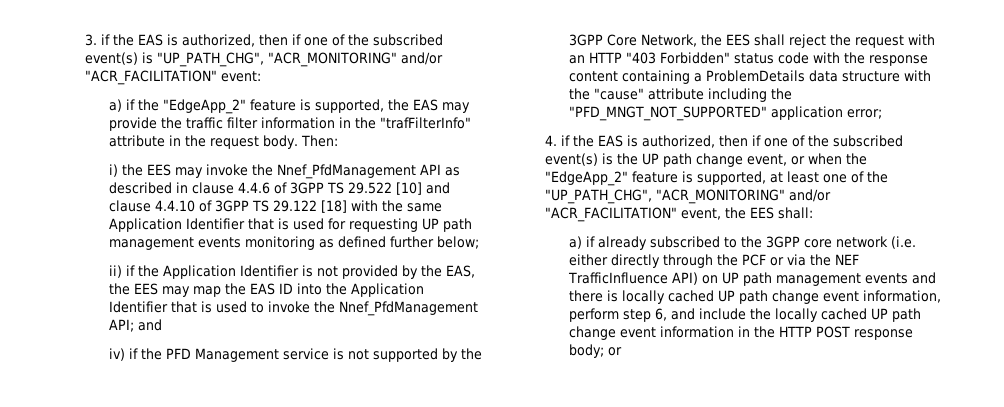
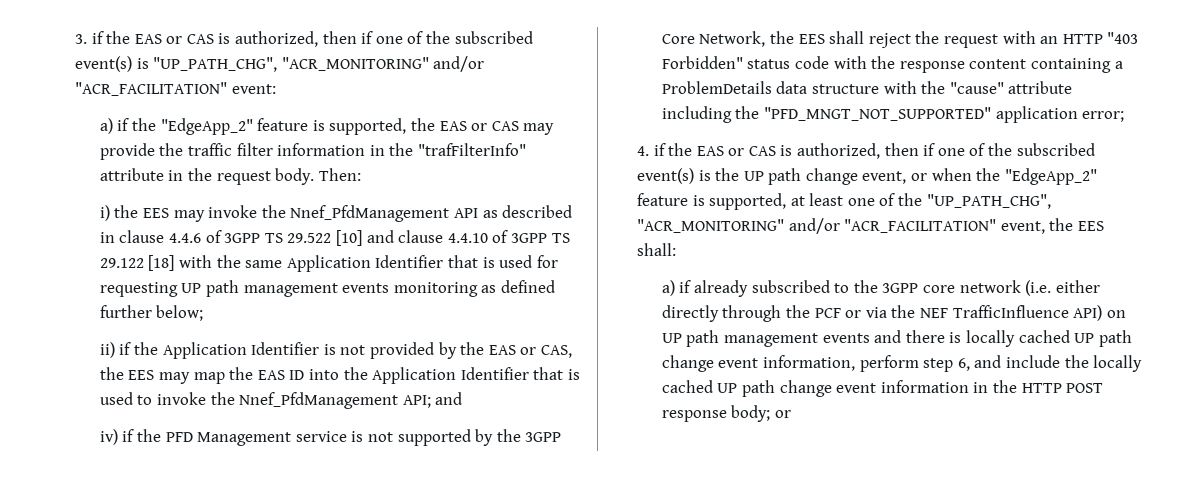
- 3. if the EAS is authorized, then if one of the subscribed event(s) is "UP_PATH_CHG", "ACR_MONITORING" and/or "ACR_FACILITATION" event:
+ 3. if the EAS or CAS is authorized, then if one of the subscribed event(s) is "UP_PATH_CHG", "ACR_MONITORING" and/or "ACR_FACILITATION" event:
- a) if the "EdgeApp_2" feature is supported, the EAS may provide the traffic filter information in the "trafFilterInfo" attribute in the request body.
+ a) if the "EdgeApp_2" feature is supported, the EAS or CAS may provide the traffic filter information in the "trafFilterInfo" attribute in the request body.
- ii) if the Application Identifier is not provided by the EAS, the EES may map the EAS ID into the Application Identifier that is used to invoke the Nnef_PfdManagement API; and
+ ii) if the Application Identifier is not provided by the EAS or CAS, the EES may map the EAS ID into the Application Identifier that is used to invoke the Nnef_PfdManagement API; and
- 4. if the EAS is authorized, then if one of the subscribed event(s) is the UP path change event, or when the "EdgeApp_2" feature is supported, at least one of the "UP_PATH_CHG", "ACR_MONITORING" and/or "ACR_FACILITATION" event, the EES shall:
+ 4. if the EAS or CAS is authorized, then if one of the subscribed event(s) is the UP path change event, or when the "EdgeApp_2" feature is supported, at least one of the "UP_PATH_CHG", "ACR_MONITORING" and/or "ACR_FACILITATION" event, the EES shall:

